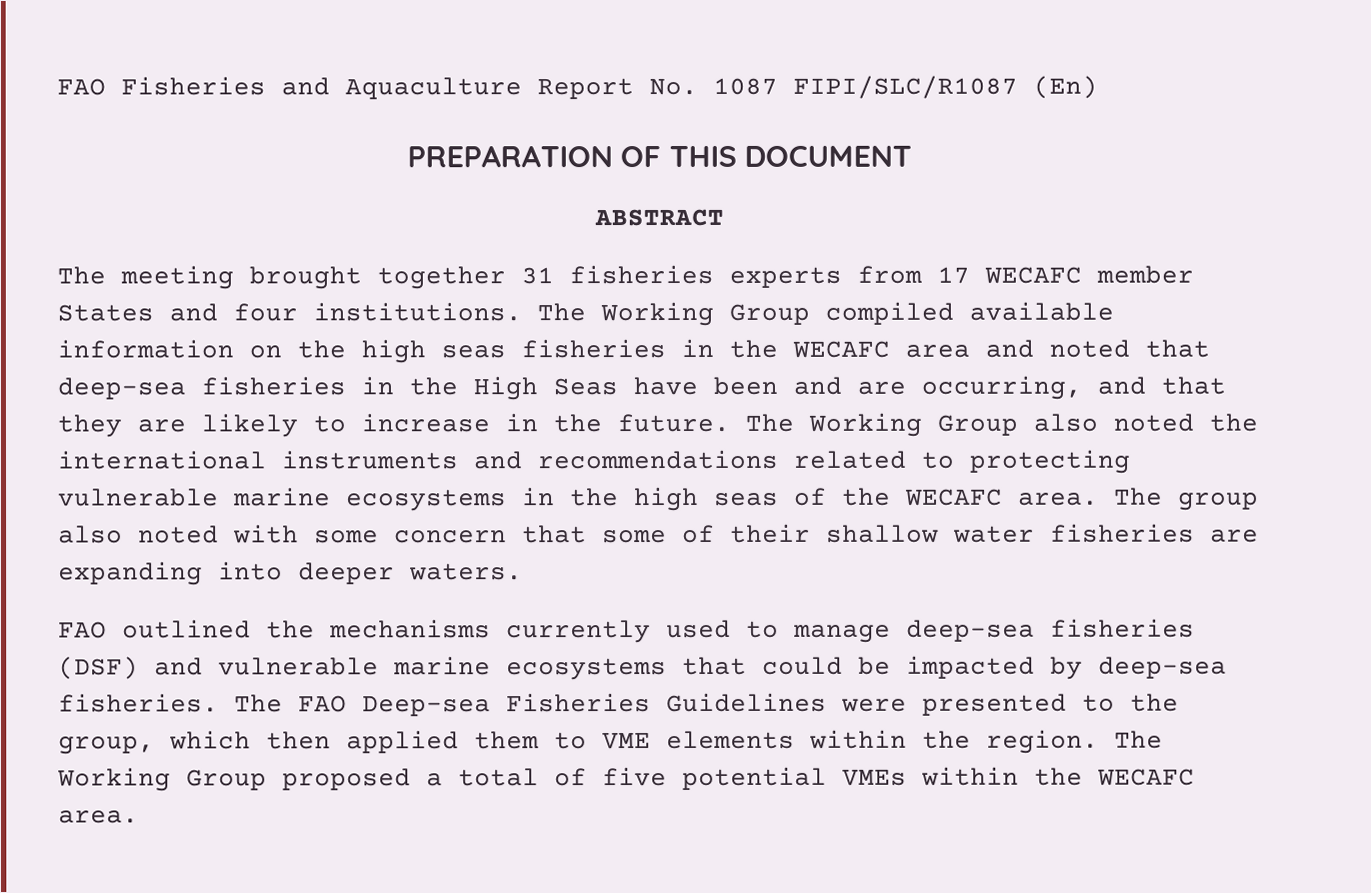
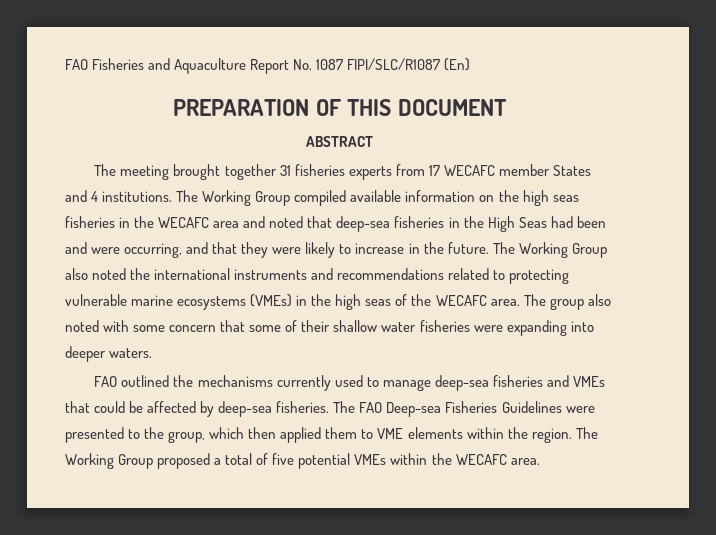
- The meeting brought together 31 fisheries experts from 17 WECAFC member States and four institutions.
+ The meeting brought together 31 fisheries experts from 17 WECAFC member States and 4 institutions.
- The Working Group compiled available information on the high seas fisheries in the WECAFC area and noted that deep-sea fisheries in the High Seas have been and are occurring, and that they are likely to increase in the future.
+ The Working Group compiled available information on the high seas fisheries in the WECAFC area and noted that deep-sea fisheries in the High Seas had been and were occurring, and that they were likely to increase in the future.
- The Working Group also noted the international instruments and recommendations related to protecting vulnerable marine ecosystems in the high seas of the WECAFC area.
+ The Working Group also noted the international instruments and recommendations related to protecting vulnerable marine ecosystems (VMEs) in the high seas of the WECAFC area.
- The group also noted with some concern that some of their shallow water fisheries are expanding into deeper waters.
+ The group also noted with some concern that some of their shallow water fisheries were expanding into deeper waters.
- FAO outlined the mechanisms currently used to manage deep-sea fisheries (DSF) and vulnerable marine ecosystems that could be impacted by deep-sea fisheries.
+ FAO outlined the mechanisms currently used to manage deep-sea fisheries and VMEs that could be affected by deep-sea fisheries.

